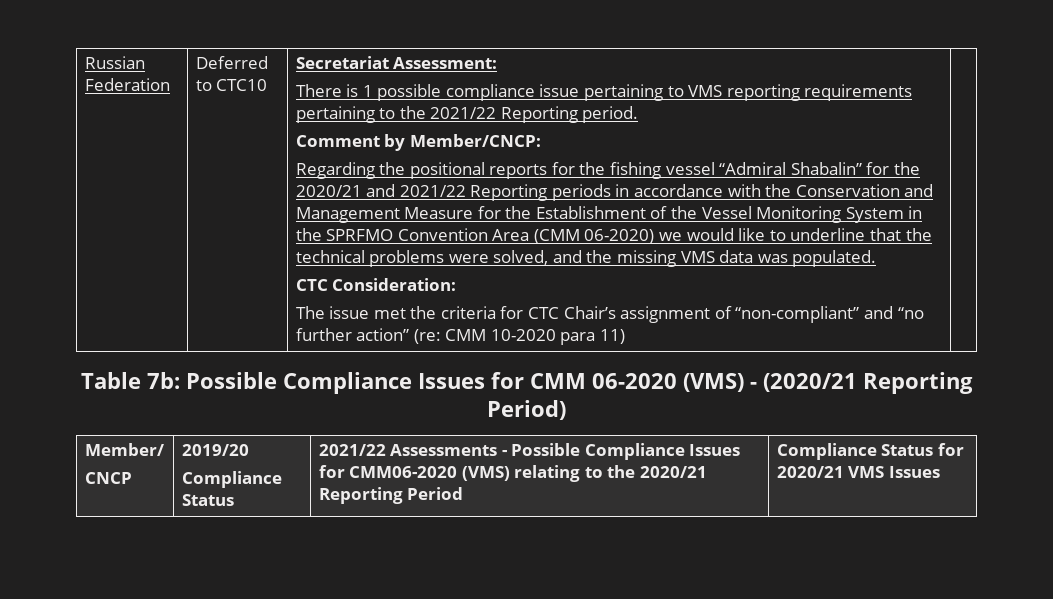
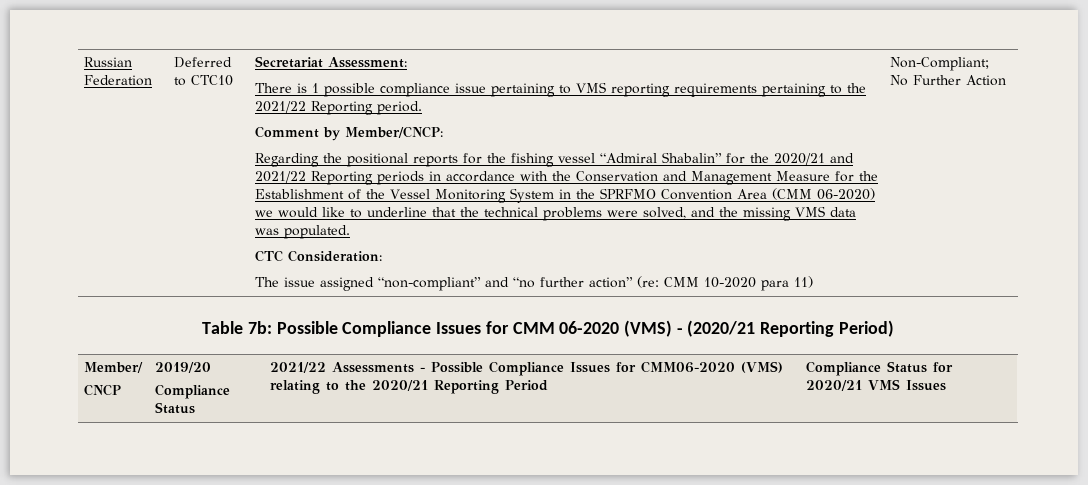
- The issue met the criteria for CTC Chair’s assignment of “non-compliant” and “no further action” (re: CMM 10-2020 para 11)
+ The issue assigned “non-compliant” and “no further action” (re: CMM 10-2020 para 11)
+ Non-Compliant; No Further Action

